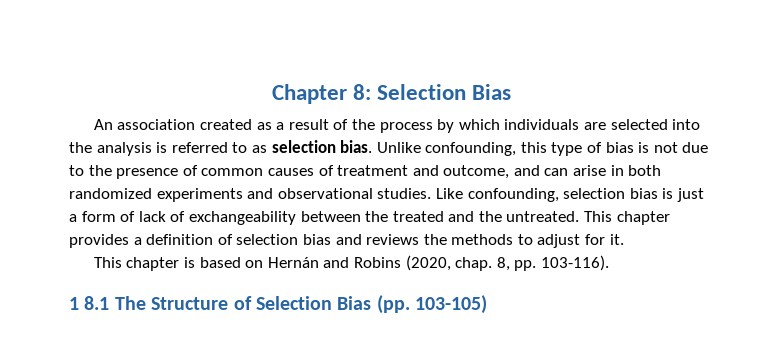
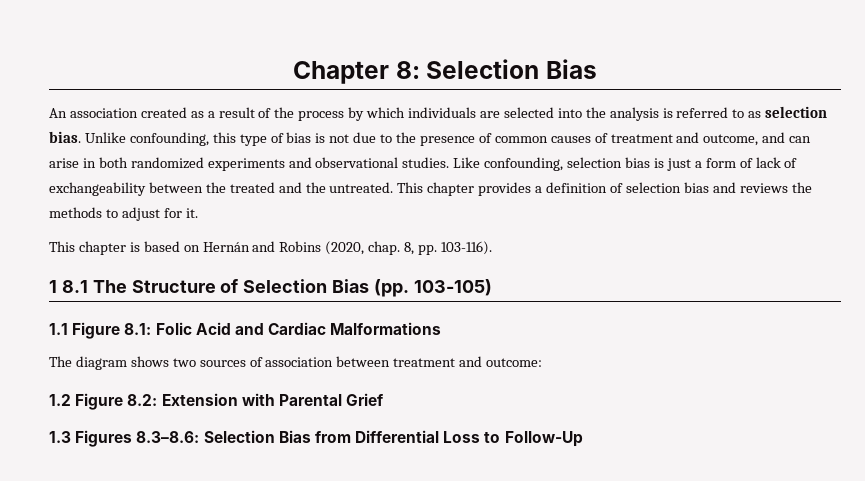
+ 1.1 Figure 8.1: Folic Acid and Cardiac Malformations
+ The diagram shows two sources of association between treatment and outcome:
+ 1.2 Figure 8.2: Extension with Parental Grief
+ 1.3 Figures 8.3–8.6: Selection Bias from Differential Loss to Follow-Up

